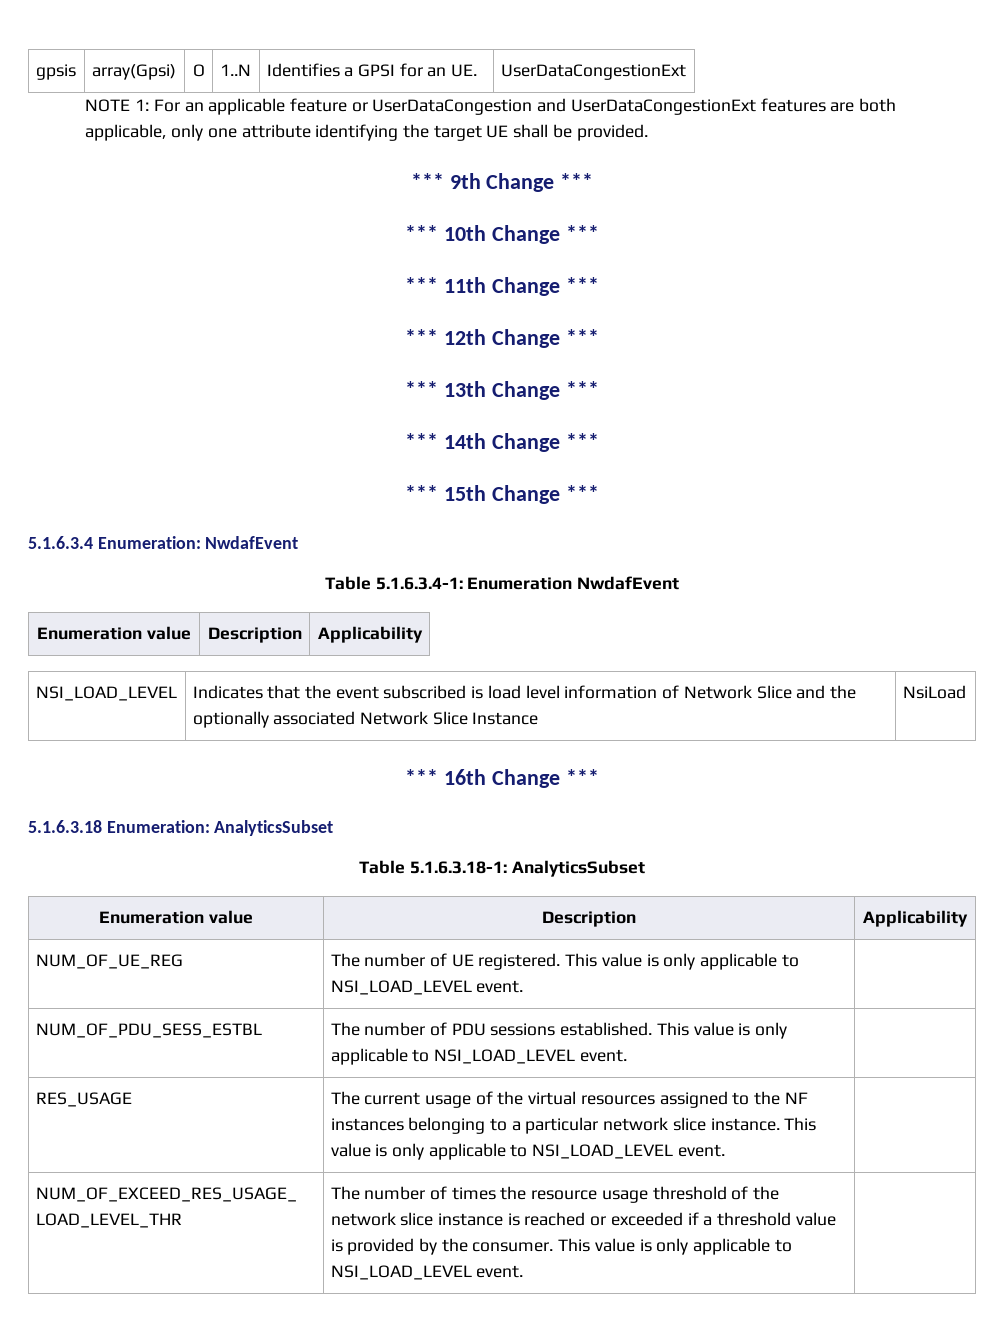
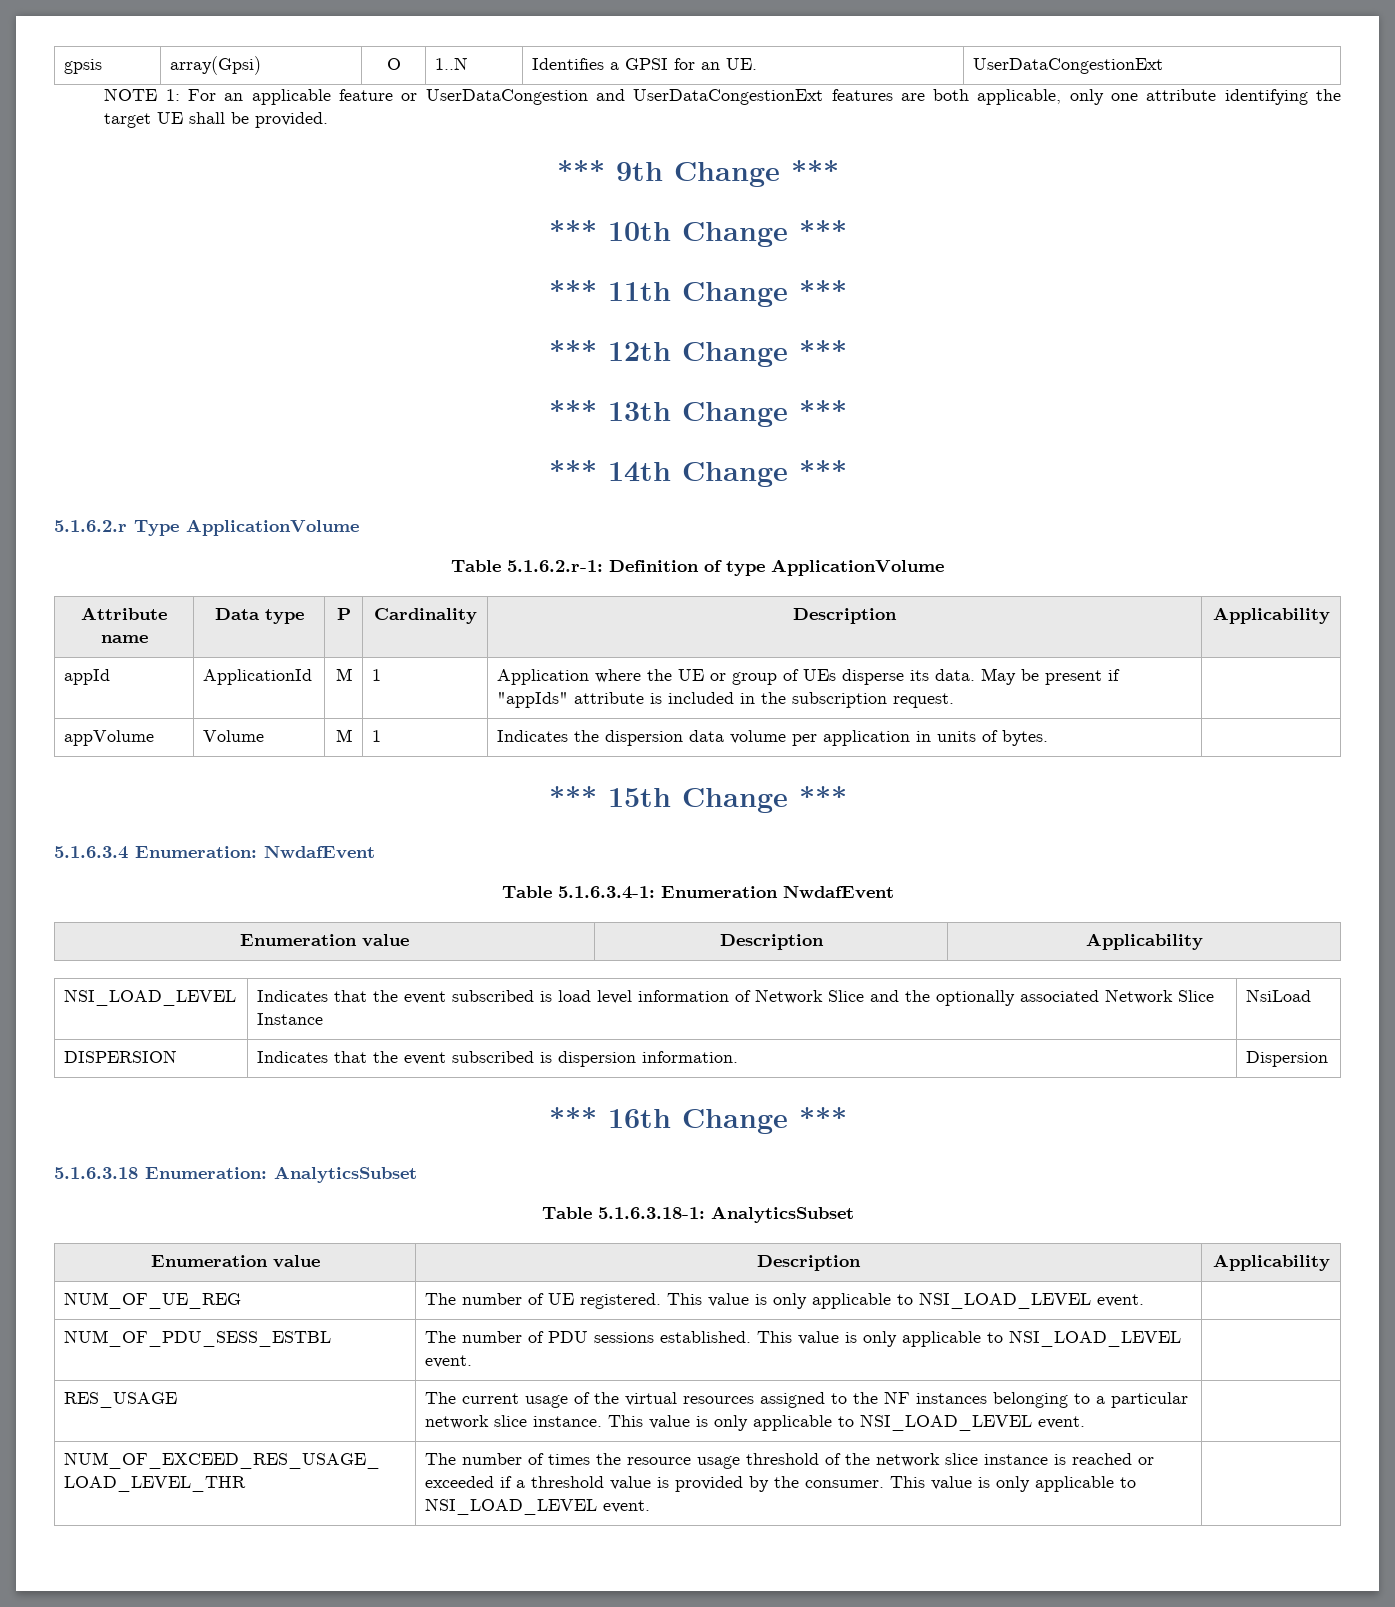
+ 5.1.6.2.r Type ApplicationVolume
+ Table 5.1.6.2.r-1: Definition of type ApplicationVolume
+ Attribute name | Data type | P | Cardinality | Description | Applicability
+ appId | ApplicationId | M | 1 | Application where the UE or group of UEs disperse its data. May be present if "appIds" attribute is included in the subscription request. |
+ appVolume | Volume | M | 1 | Indicates the dispersion data volume per application in units of bytes. |
+ DISPERSION | Indicates that the event subscribed is dispersion information. | Dispersion

